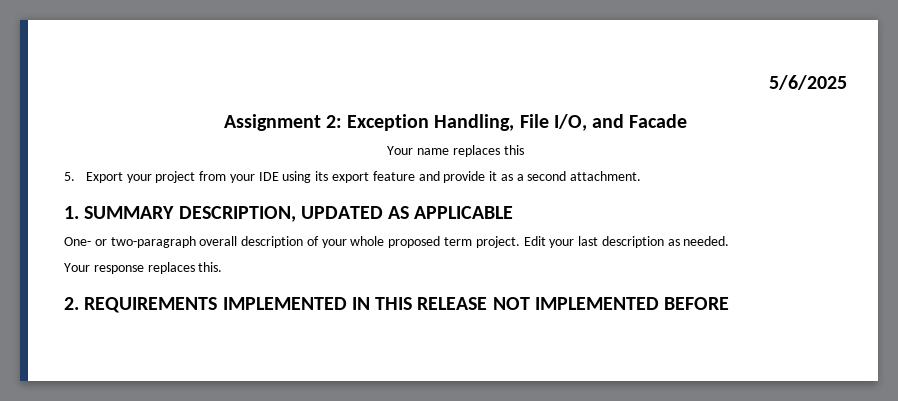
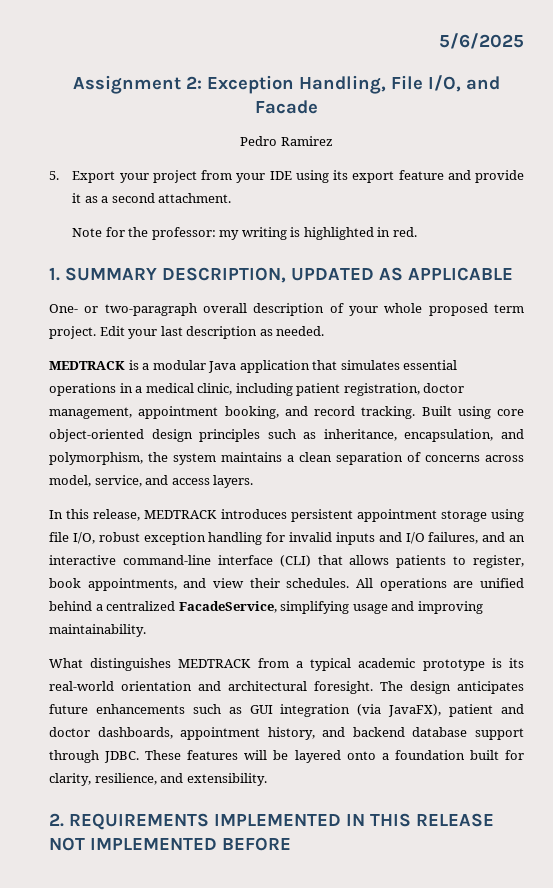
- Your name replaces this
+ Pedro Ramirez
+ Note for the professor: my writing is highlighted in red.
- Your response replaces this.
+ MEDTRACK is a modular Java application that simulates essential operations in a medical clinic, including patient registration, doctor management, appointment booking, and record tracking. Built using core object-oriented design principles such as inheritance, encapsulation, and polymorphism, the system maintains a clean separation of concerns across model, service, and access layers.
+ In this release, MEDTRACK introduces persistent appointment storage using file I/O, robust exception handling for invalid inputs and I/O failures, and an interactive command-line interface (CLI) that allows patients to register, book appointments, and view their schedules. All operations are unified behind a centralized FacadeService, simplifying usage and improving maintainability.
+ What distinguishes MEDTRACK from a typical academic prototype is its real-world orientation and architectural foresight. The design anticipates future enhancements such as GUI integration (via JavaFX), patient and doctor dashboards, appointment history, and backend database support through JDBC. These features will be layered onto a foundation built for clarity, resilience, and extensibility.

